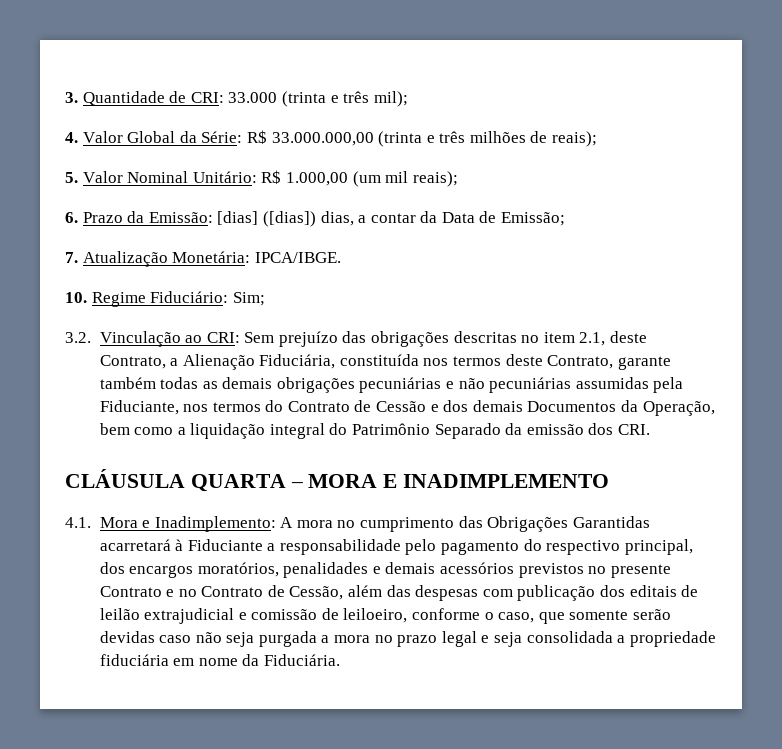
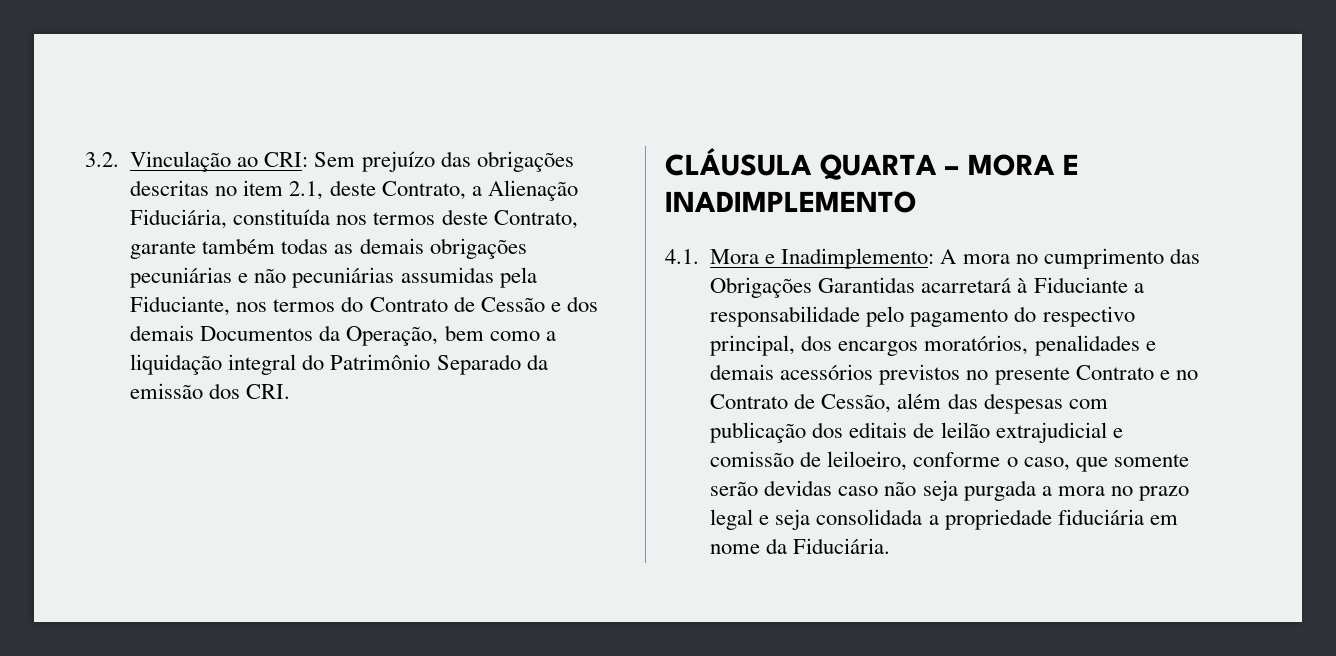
- 3. Quantidade de CRI: 33.000 (trinta e três mil);
- 4. Valor Global da Série: R$ 33.000.000,00 (trinta e três milhões de reais);
- 5. Valor Nominal Unitário: R$ 1.000,00 (um mil reais);
- 6. Prazo da Emissão: [dias] ([dias]) dias, a contar da Data de Emissão;
- 7. Atualização Monetária: IPCA/IBGE.
- 10. Regime Fiduciário: Sim;

